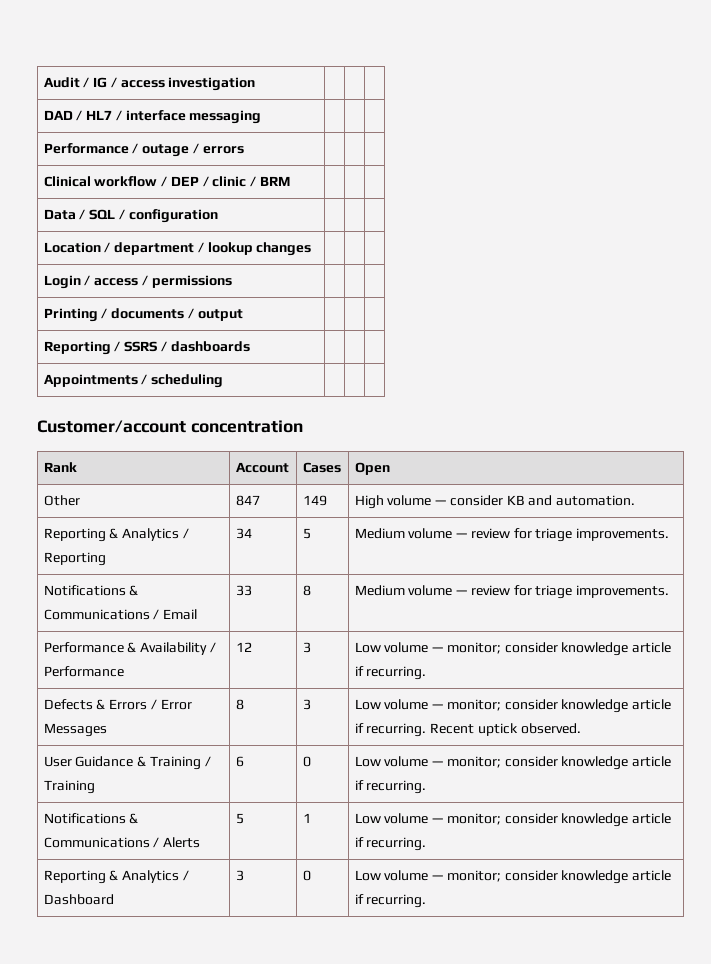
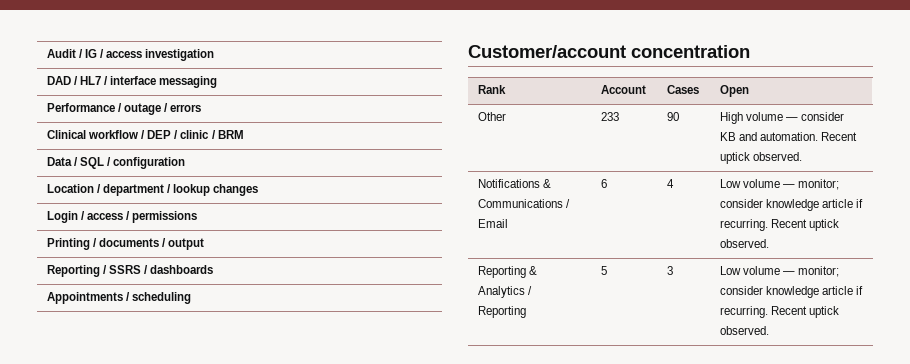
- Other | 847 | 149 | High volume — consider KB and automation.
- Reporting & Analytics / Reporting | 34 | 5 | Medium volume — review for triage improvements.
+ Other | 233 | 90 | High volume — consider KB and automation. Recent uptick observed.
- Notifications & Communications / Email | 33 | 8 | Medium volume — review for triage improvements.
- Performance & Availability / Performance | 12 | 3 | Low volume — monitor; consider knowledge article if recurring.
- Defects & Errors / Error Messages | 8 | 3 | Low volume — monitor; consider knowledge article if recurring. Recent uptick observed.
+ Notifications & Communications / Email | 6 | 4 | Low volume — monitor; consider knowledge article if recurring. Recent uptick observed.
+ Reporting & Analytics / Reporting | 5 | 3 | Low volume — monitor; consider knowledge article if recurring. Recent uptick observed.
- User Guidance & Training / Training | 6 | 0 | Low volume — monitor; consider knowledge article if recurring.
- Notifications & Communications / Alerts | 5 | 1 | Low volume — monitor; consider knowledge article if recurring.
- Reporting & Analytics / Dashboard | 3 | 0 | Low volume — monitor; consider knowledge article if recurring.

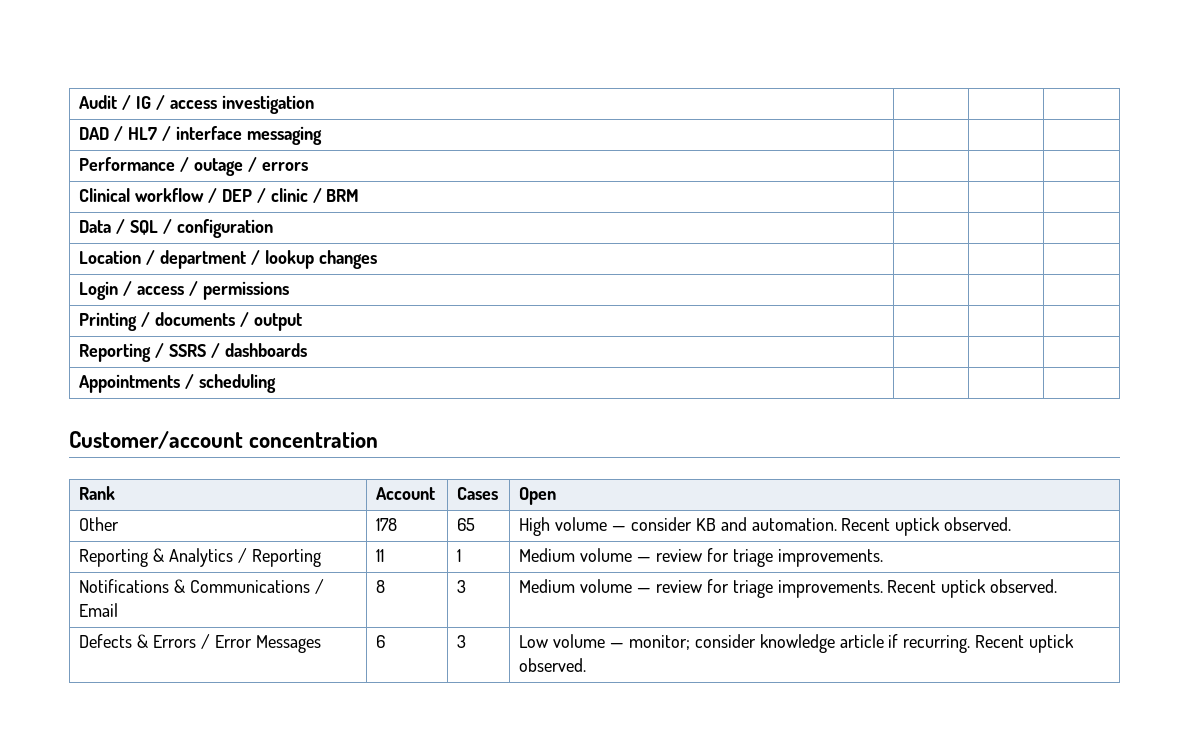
- Other | 233 | 90 | High volume — consider KB and automation. Recent uptick observed.
+ Other | 178 | 65 | High volume — consider KB and automation. Recent uptick observed.
+ Reporting & Analytics / Reporting | 11 | 1 | Medium volume — review for triage improvements.
- Notifications & Communications / Email | 6 | 4 | Low volume — monitor; consider knowledge article if recurring. Recent uptick observed.
- Reporting & Analytics / Reporting | 5 | 3 | Low volume — monitor; consider knowledge article if recurring. Recent uptick observed.
+ Notifications & Communications / Email | 8 | 3 | Medium volume — review for triage improvements. Recent uptick observed.
+ Defects & Errors / Error Messages | 6 | 3 | Low volume — monitor; consider knowledge article if recurring. Recent uptick observed.

